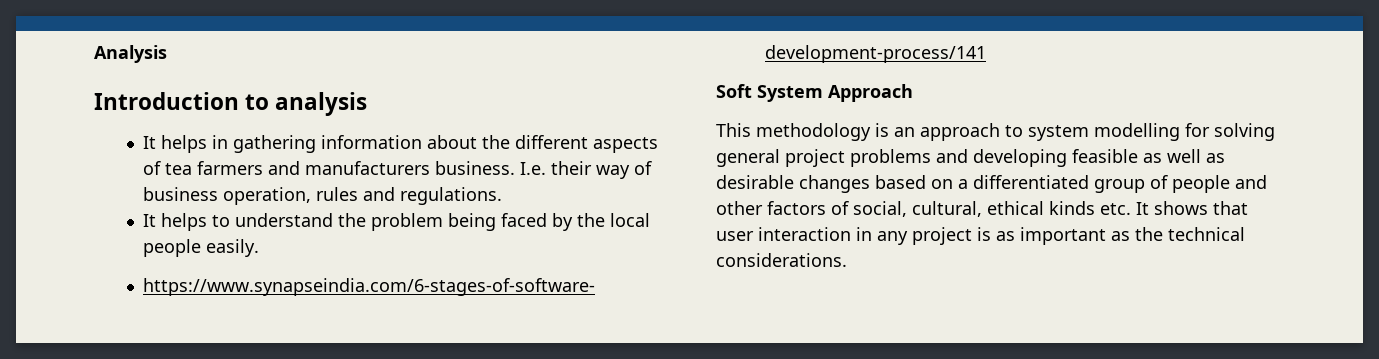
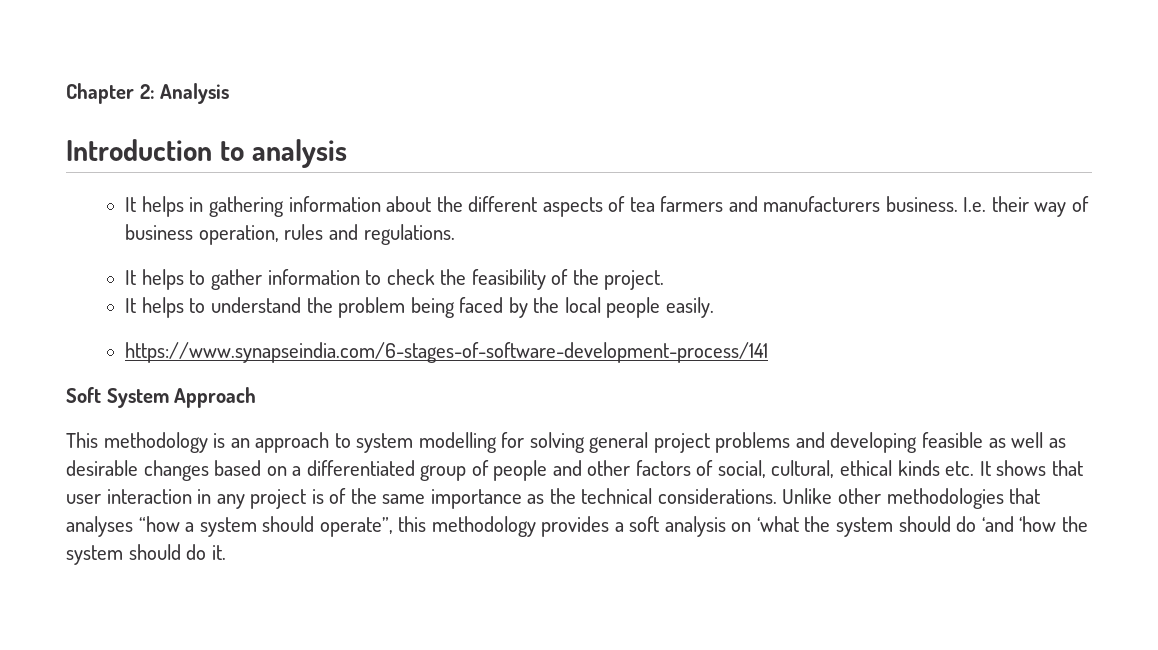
- Analysis
+ Chapter 2: Analysis
+ It helps to gather information to check the feasibility of the project.
- This methodology is an approach to system modelling for solving general project problems and developing feasible as well as desirable changes based on a differentiated group of people and other factors of social, cultural, ethical kinds etc. It shows that user interaction in any project is as important as the technical considerations.
+ This methodology is an approach to system modelling for solving general project problems and developing feasible as well as desirable changes based on a differentiated group of people and other factors of social, cultural, ethical kinds etc. It shows that user interaction in any project is of the same importance as the technical considerations. Unlike other methodologies that analyses “how a system should operate”, this methodology provides a soft analysis on ‘what the system should do ‘and ‘how the system should do it.

